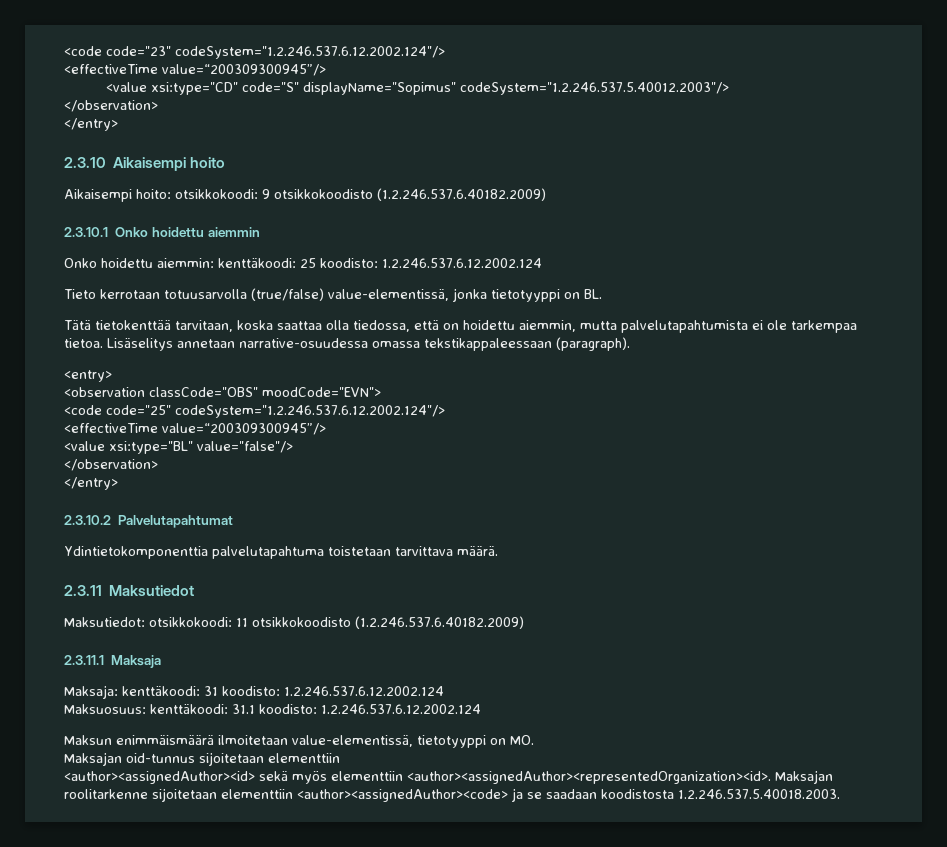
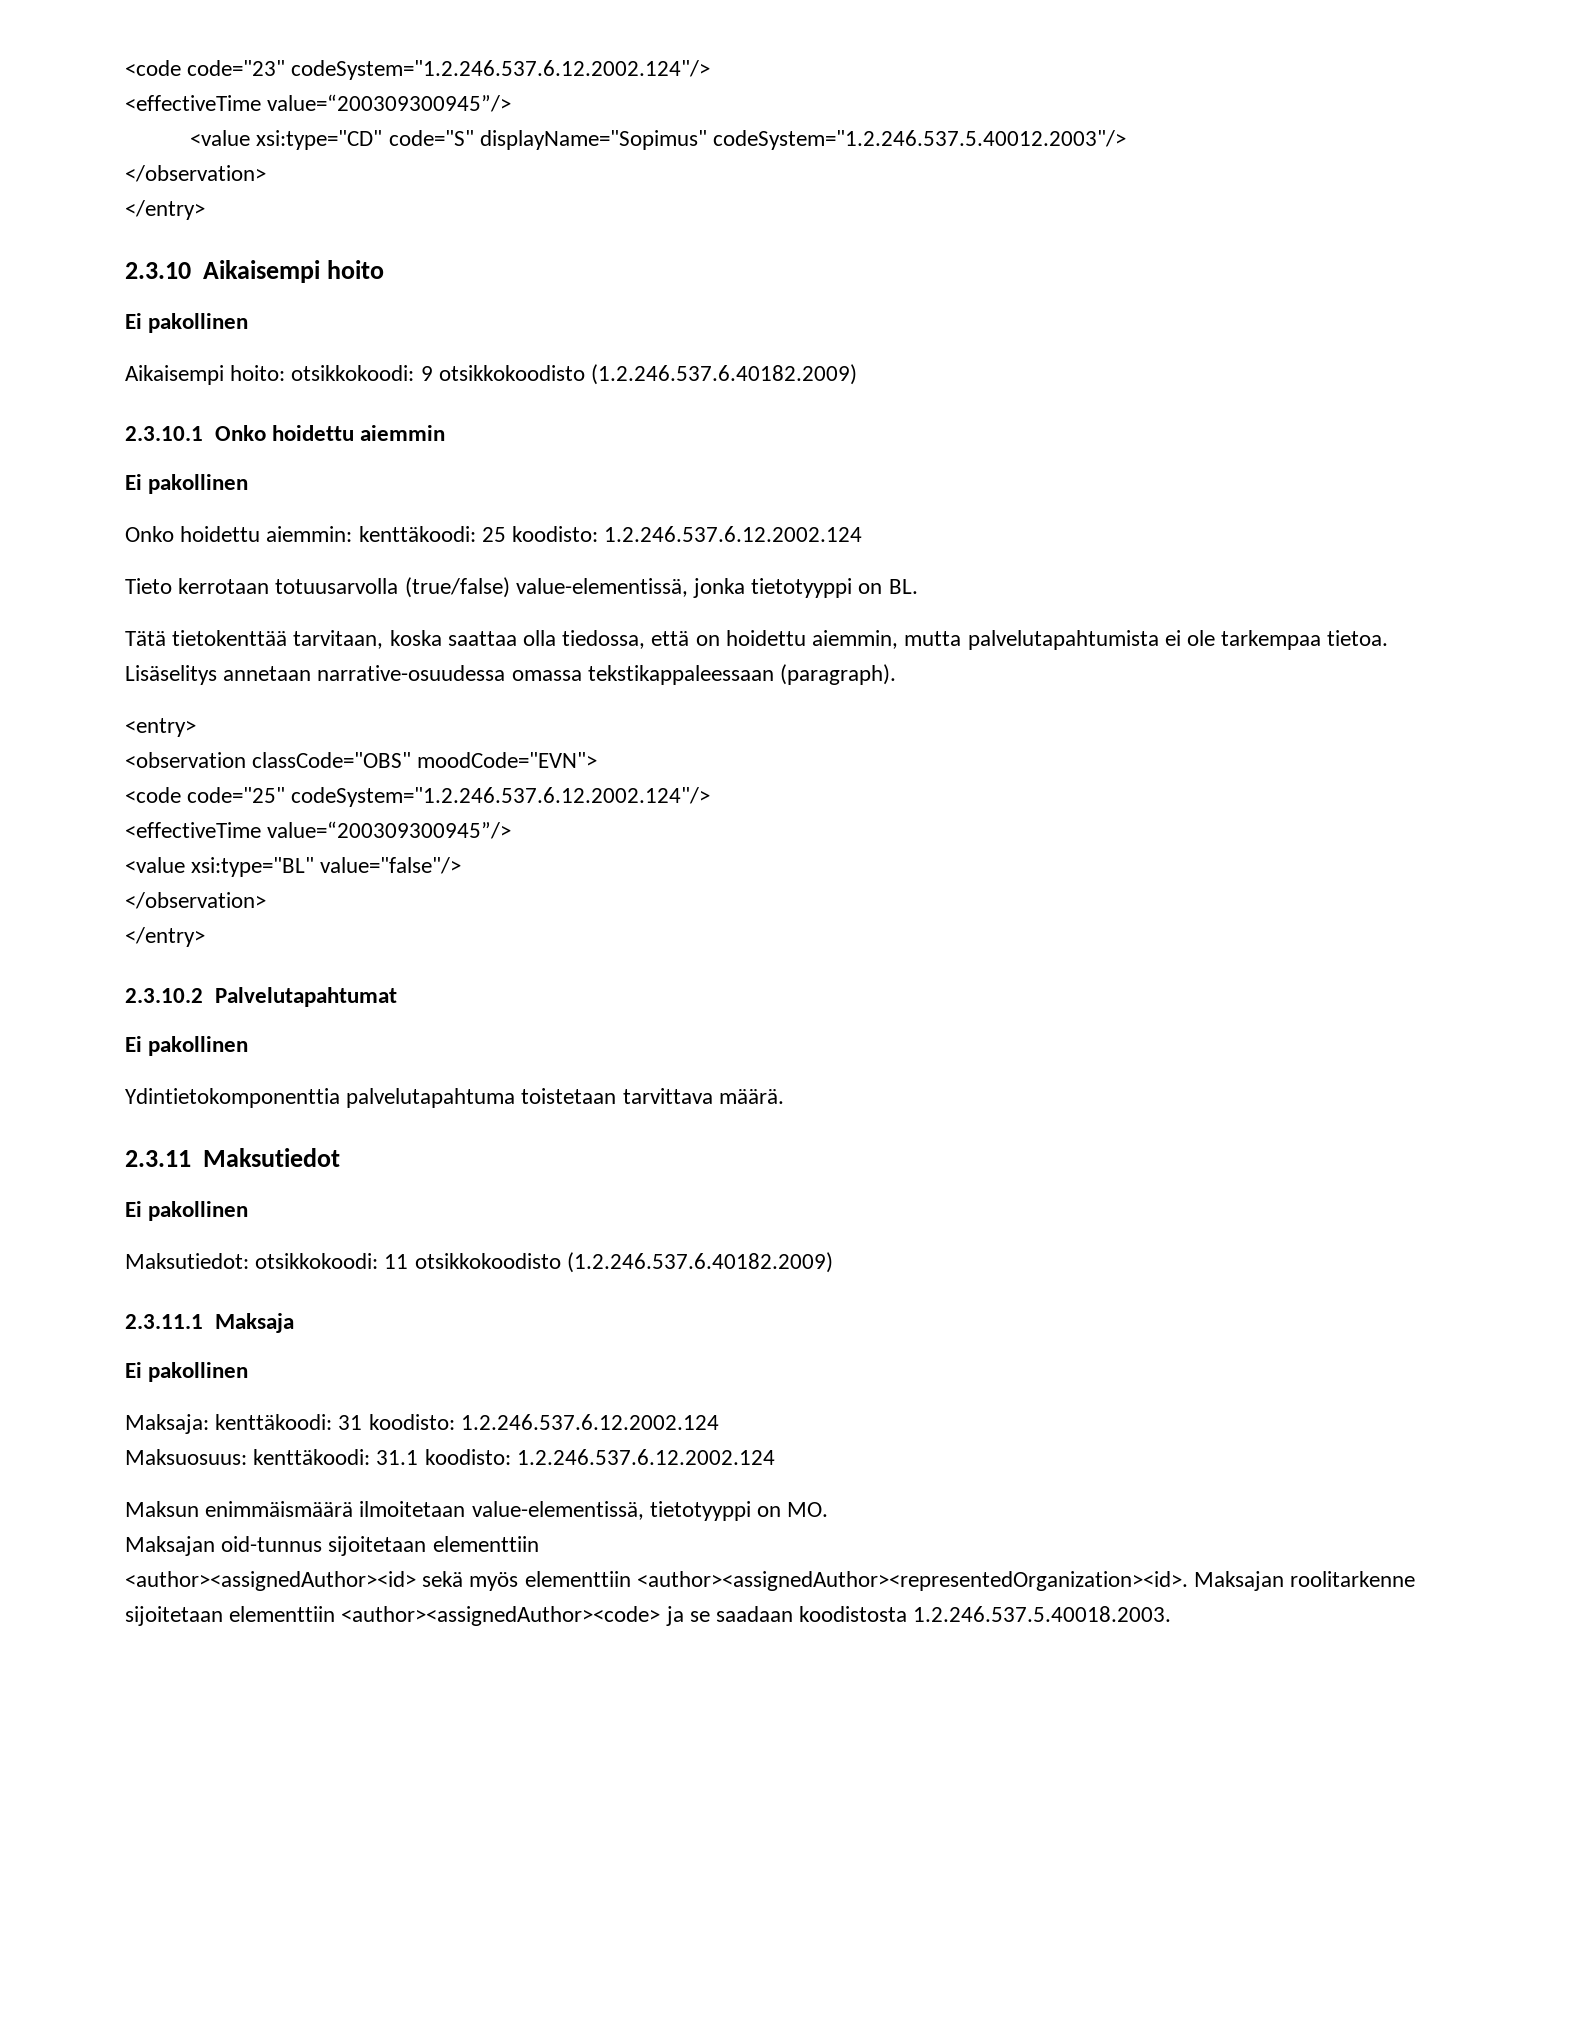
  2.3.10 Aikaisempi hoito
+ Ei pakollinen
  2.3.10.1 Onko hoidettu aiemmin
+ Ei pakollinen
  2.3.10.2 Palvelutapahtumat
+ Ei pakollinen
  2.3.11 Maksutiedot
+ Ei pakollinen
  2.3.11.1 Maksaja
+ Ei pakollinen

